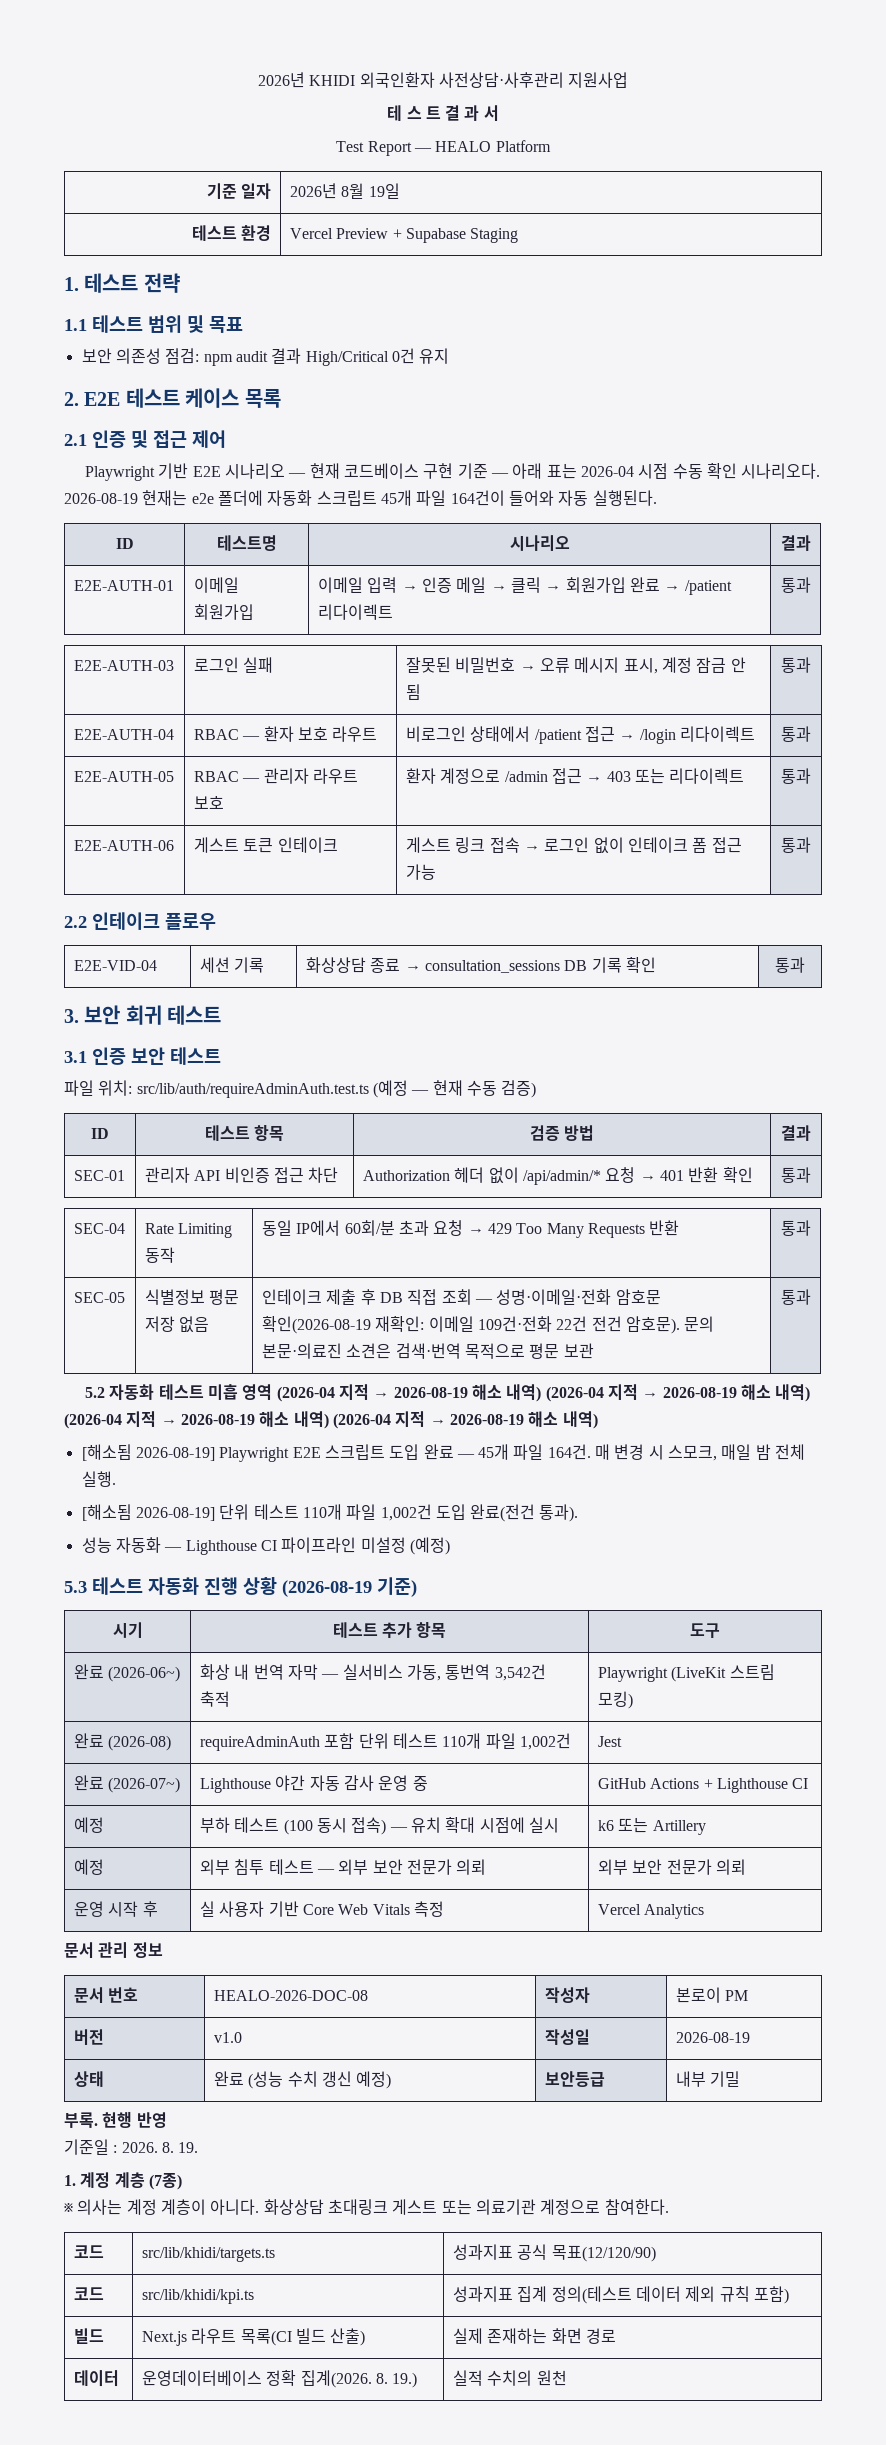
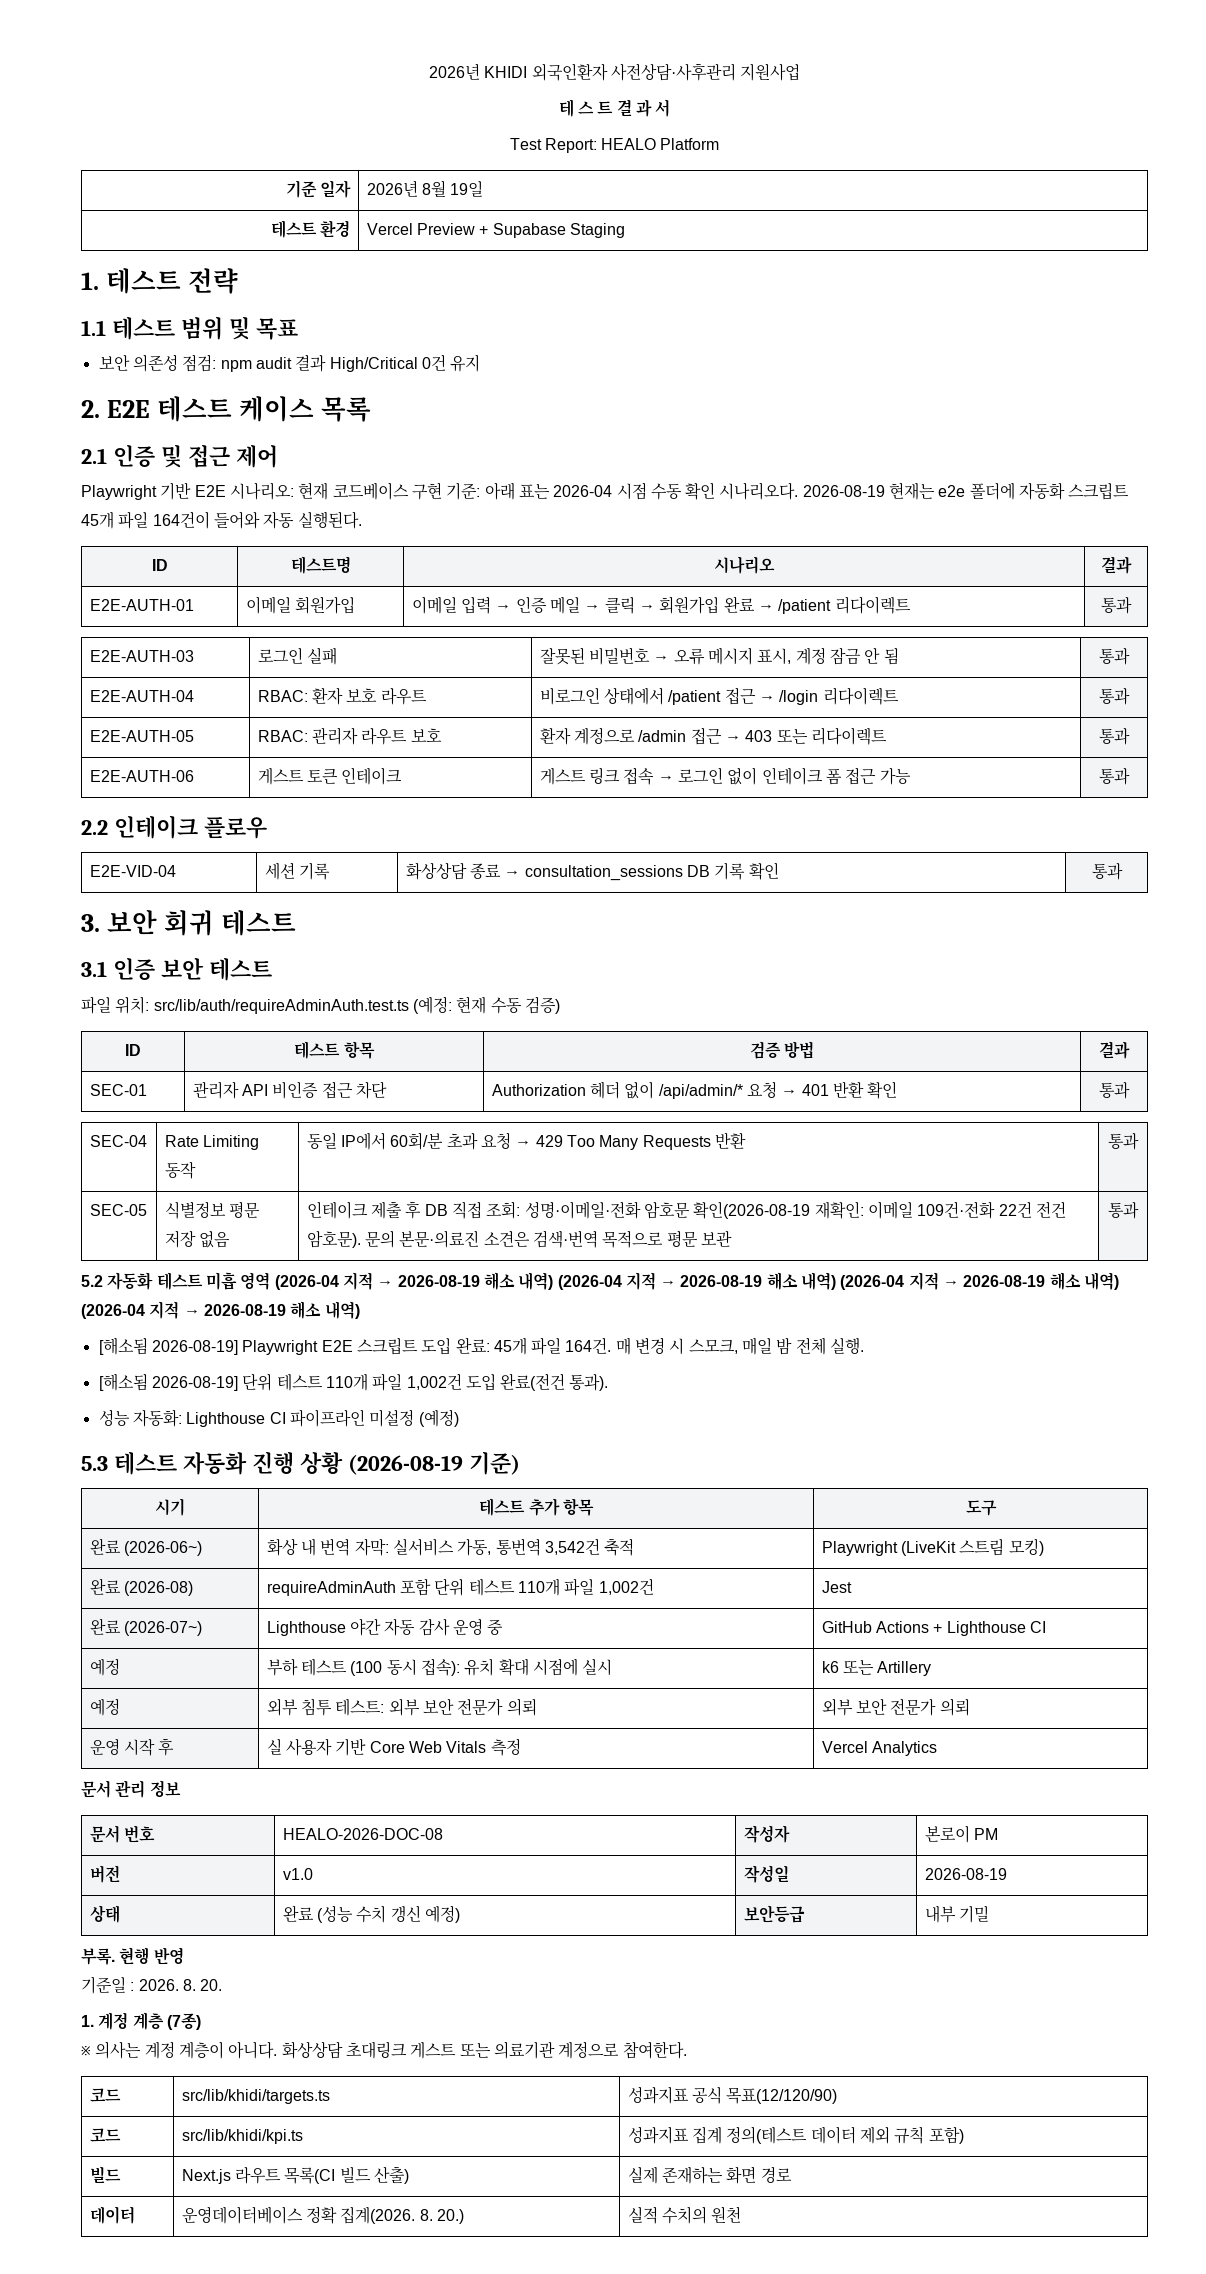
- Test Report — HEALO Platform
+ Test Report: HEALO Platform
- Playwright 기반 E2E 시나리오 — 현재 코드베이스 구현 기준 — 아래 표는 2026-04 시점 수동 확인 시나리오다.
+ Playwright 기반 E2E 시나리오: 현재 코드베이스 구현 기준: 아래 표는 2026-04 시점 수동 확인 시나리오다.
- E2E-AUTH-04 | RBAC — 환자 보호 라우트 | 비로그인 상태에서 /patient 접근 → /login 리다이렉트 | 통과
+ E2E-AUTH-04 | RBAC: 환자 보호 라우트 | 비로그인 상태에서 /patient 접근 → /login 리다이렉트 | 통과
- E2E-AUTH-05 | RBAC — 관리자 라우트 보호 | 환자 계정으로 /admin 접근 → 403 또는 리다이렉트 | 통과
+ E2E-AUTH-05 | RBAC: 관리자 라우트 보호 | 환자 계정으로 /admin 접근 → 403 또는 리다이렉트 | 통과
- 파일 위치: src/lib/auth/requireAdminAuth.test.ts (예정 — 현재 수동 검증)
+ 파일 위치: src/lib/auth/requireAdminAuth.test.ts (예정: 현재 수동 검증)
- SEC-05 | 식별정보 평문 저장 없음 | 인테이크 제출 후 DB 직접 조회 — 성명·이메일·전화 암호문 확인(2026-08-19 재확인: 이메일 109건·전화 22건 전건 암호문). 문의 본문·의료진 소견은 검색·번역 목적으로 평문 보관 | 통과
+ SEC-05 | 식별정보 평문 저장 없음 | 인테이크 제출 후 DB 직접 조회: 성명·이메일·전화 암호문 확인(2026-08-19 재확인: 이메일 109건·전화 22건 전건 암호문). 문의 본문·의료진 소견은 검색·번역 목적으로 평문 보관 | 통과
- [해소됨 2026-08-19] Playwright E2E 스크립트 도입 완료 — 45개 파일 164건.
+ [해소됨 2026-08-19] Playwright E2E 스크립트 도입 완료: 45개 파일 164건.
- 성능 자동화 — Lighthouse CI 파이프라인 미설정 (예정)
+ 성능 자동화: Lighthouse CI 파이프라인 미설정 (예정)
- 완료 (2026-06~) | 화상 내 번역 자막 — 실서비스 가동, 통번역 3,542건 축적 | Playwright (LiveKit 스트림 모킹)
+ 완료 (2026-06~) | 화상 내 번역 자막: 실서비스 가동, 통번역 3,542건 축적 | Playwright (LiveKit 스트림 모킹)
- 예정 | 부하 테스트 (100 동시 접속) — 유치 확대 시점에 실시 | k6 또는 Artillery
+ 예정 | 부하 테스트 (100 동시 접속): 유치 확대 시점에 실시 | k6 또는 Artillery
- 예정 | 외부 침투 테스트 — 외부 보안 전문가 의뢰 | 외부 보안 전문가 의뢰
+ 예정 | 외부 침투 테스트: 외부 보안 전문가 의뢰 | 외부 보안 전문가 의뢰
- 8. 19.
+ 8. 20.
- 데이터 | 운영데이터베이스 정확 집계(2026. 8. 19.) | 실적 수치의 원천
+ 데이터 | 운영데이터베이스 정확 집계(2026. 8. 20.) | 실적 수치의 원천

